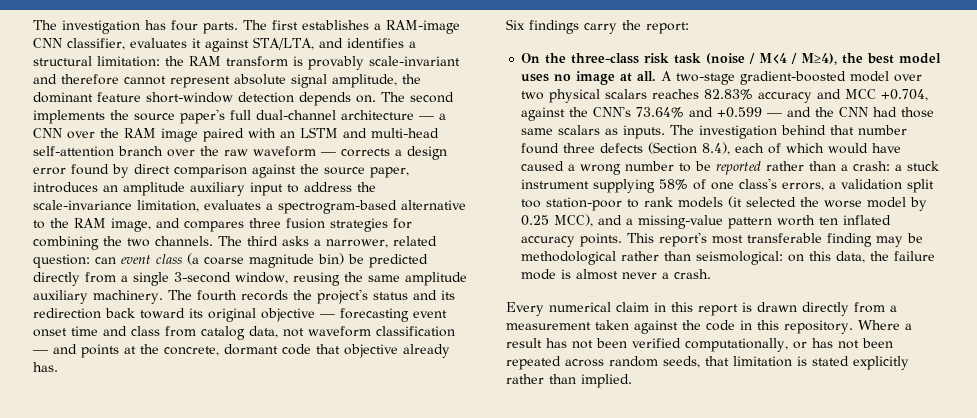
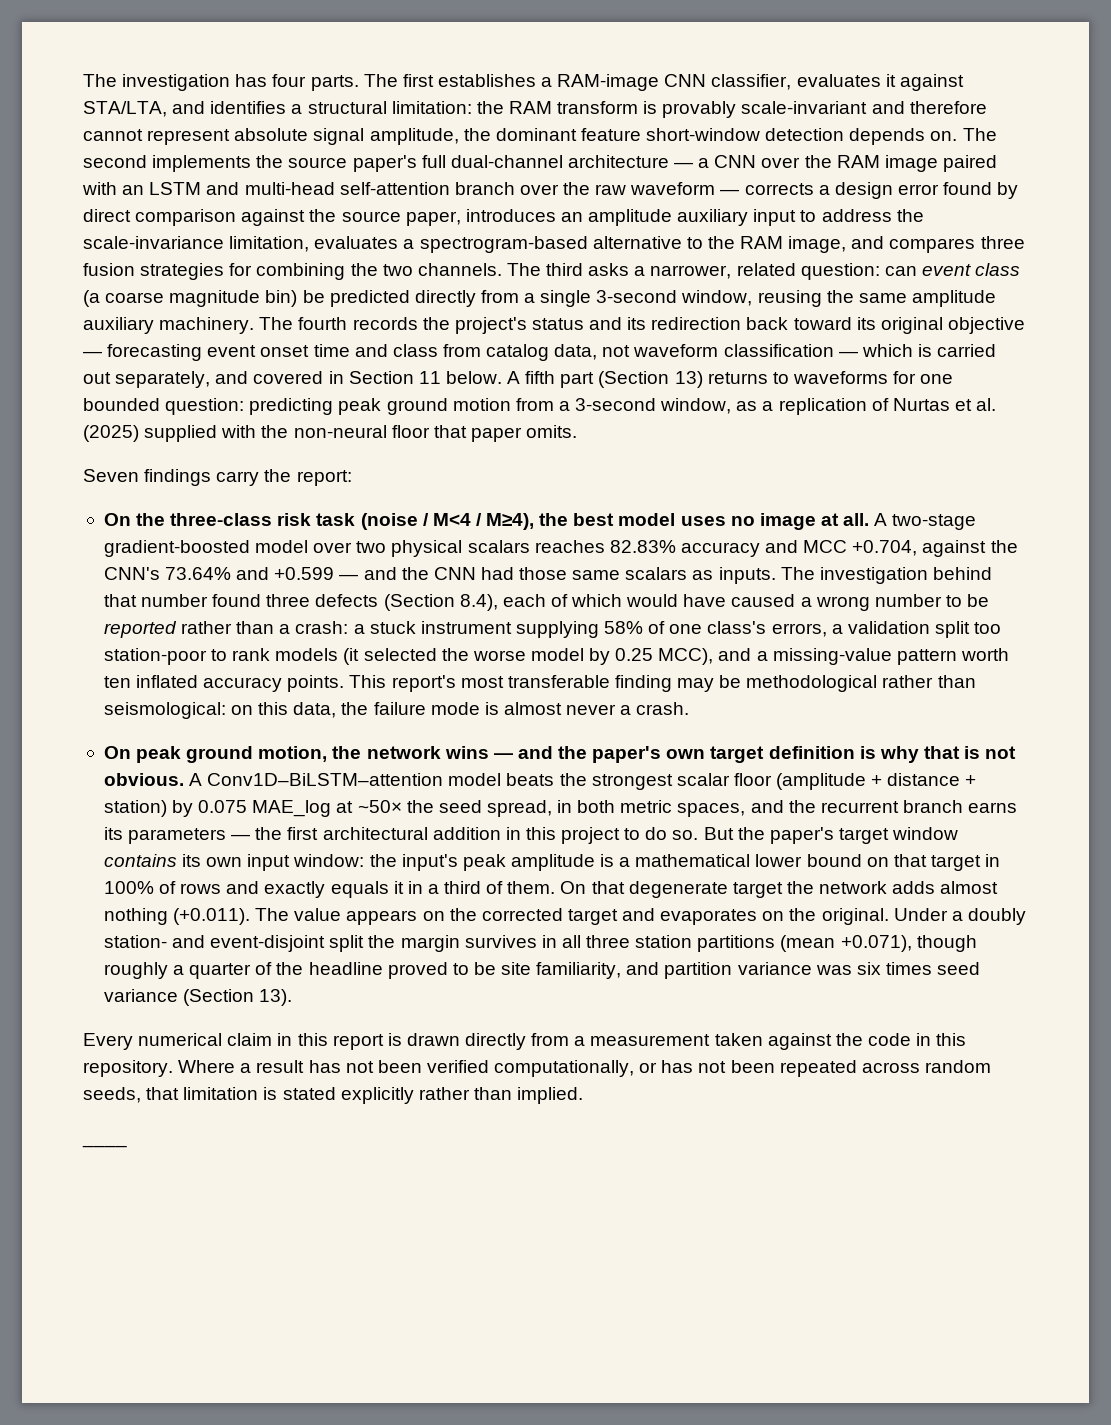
- The fourth records the project's status and its redirection back toward its original objective — forecasting event onset time and class from catalog data, not waveform classification — and points at the concrete, dormant code that objective already has.
- Six findings carry the report:
+ The fourth records the project's status and its redirection back toward its original objective — forecasting event onset time and class from catalog data, not waveform classification — which is carried out separately, and covered in Section 11 below. A fifth part (Section 13) returns to waveforms for one bounded question: predicting peak ground motion from a 3-second window, as a replication of Nurtas et al. (2025) supplied with the non-neural floor that paper omits.
+ Seven findings carry the report:
+ On peak ground motion, the network wins — and the paper's own target definition is why that is not obvious. A Conv1D–BiLSTM–attention model beats the strongest scalar floor (amplitude + distance + station) by 0.075 MAE_log at ~50× the seed spread, in both metric spaces, and the recurrent branch earns its parameters — the first architectural addition in this project to do so. But the paper's target window contains its own input window: the input's peak amplitude is a mathematical lower bound on that target in 100% of rows and exactly equals it in a third of them. On that degenerate target the network adds almost nothing (+0.011). The value appears on the corrected target and evaporates on the original. Under a doubly station- and event-disjoint split the margin survives in all three station partitions (mean +0.071), though roughly a quarter of the headline proved to be site familiarity, and partition variance was six times seed variance (Section 13).
+ ____

